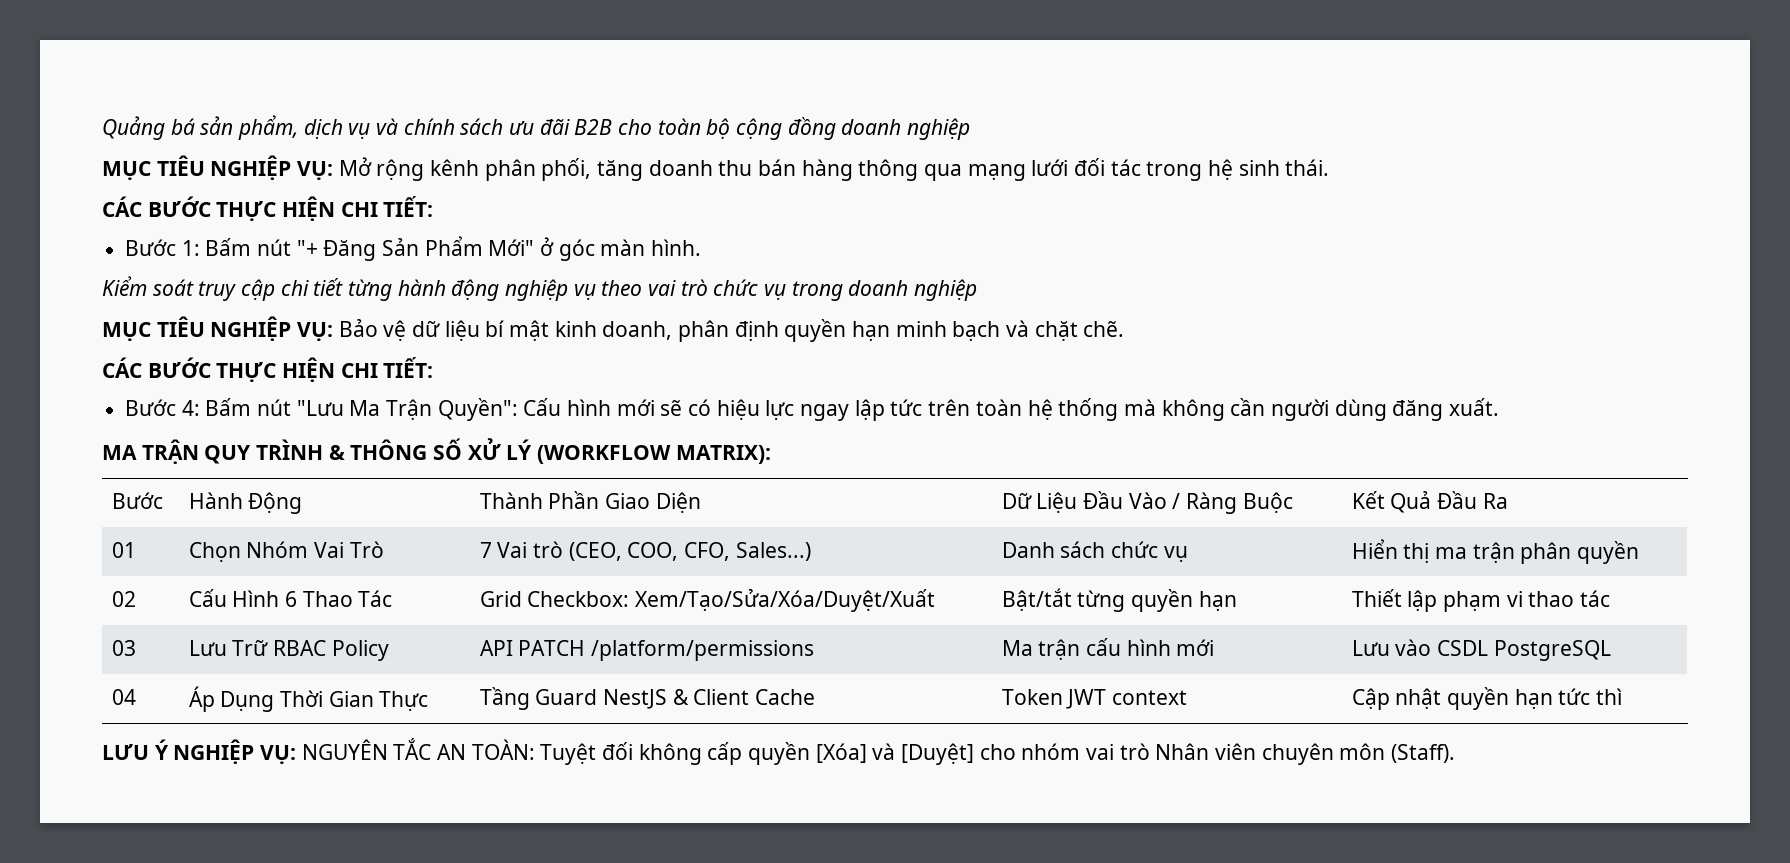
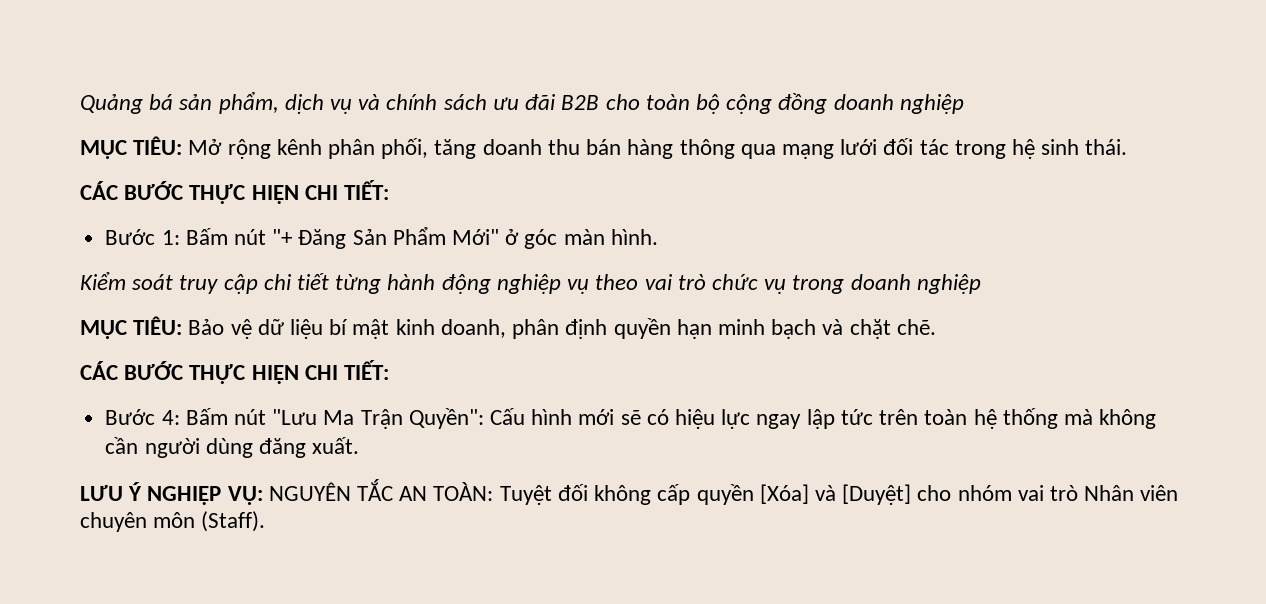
- MỤC TIÊU NGHIỆP VỤ: Mở rộng kênh phân phối, tăng doanh thu bán hàng thông qua mạng lưới đối tác trong hệ sinh thái.
+ MỤC TIÊU: Mở rộng kênh phân phối, tăng doanh thu bán hàng thông qua mạng lưới đối tác trong hệ sinh thái.
- MỤC TIÊU NGHIỆP VỤ: Bảo vệ dữ liệu bí mật kinh doanh, phân định quyền hạn minh bạch và chặt chẽ.
+ MỤC TIÊU: Bảo vệ dữ liệu bí mật kinh doanh, phân định quyền hạn minh bạch và chặt chẽ.
- MA TRẬN QUY TRÌNH & THÔNG SỐ XỬ LÝ (WORKFLOW MATRIX):
- Bước | Hành Động | Thành Phần Giao Diện | Dữ Liệu Đầu Vào / Ràng Buộc | Kết Quả Đầu Ra
- 01 | Chọn Nhóm Vai Trò | 7 Vai trò (CEO, COO, CFO, Sales...) | Danh sách chức vụ | Hiển thị ma trận phân quyền
- 02 | Cấu Hình 6 Thao Tác | Grid Checkbox: Xem/Tạo/Sửa/Xóa/Duyệt/Xuất | Bật/tắt từng quyền hạn | Thiết lập phạm vi thao tác
- 03 | Lưu Trữ RBAC Policy | API PATCH /platform/permissions | Ma trận cấu hình mới | Lưu vào CSDL PostgreSQL
- 04 | Áp Dụng Thời Gian Thực | Tầng Guard NestJS & Client Cache | Token JWT context | Cập nhật quyền hạn tức thì

